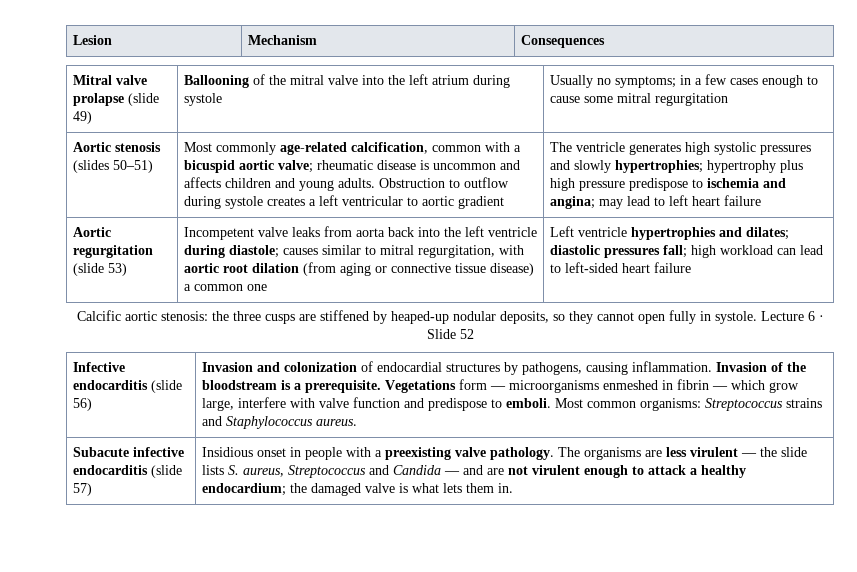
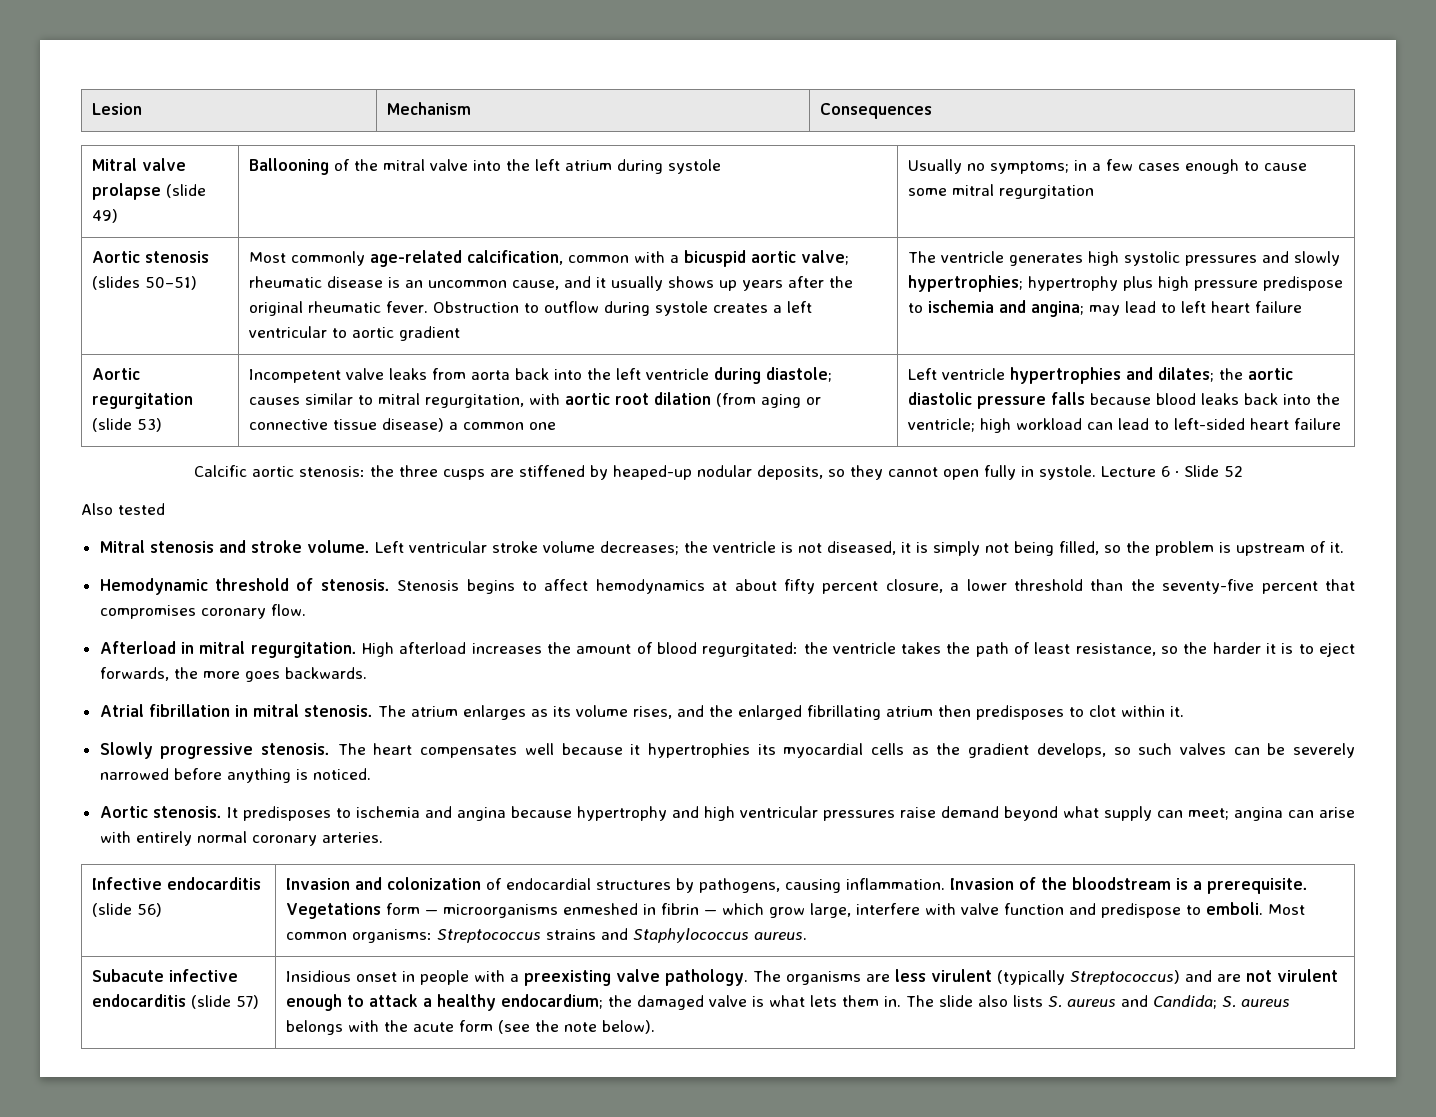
- Most commonly age-related calcification, common with a bicuspid aortic valve; rheumatic disease is uncommon and affects children and young adults.
+ Most commonly age-related calcification, common with a bicuspid aortic valve; rheumatic disease is an uncommon cause, and it usually shows up years after the original rheumatic fever.
- Left ventricle hypertrophies and dilates; diastolic pressures fall; high workload can lead to left-sided heart failure
+ Left ventricle hypertrophies and dilates; the aortic diastolic pressure falls because blood leaks back into the ventricle; high workload can lead to left-sided heart failure
+ Also tested
+ Mitral stenosis and stroke volume. Left ventricular stroke volume decreases; the ventricle is not diseased, it is simply not being filled, so the problem is upstream of it.
+ Hemodynamic threshold of stenosis. Stenosis begins to affect hemodynamics at about fifty percent closure, a lower threshold than the seventy-five percent that compromises coronary flow.
+ Afterload in mitral regurgitation. High afterload increases the amount of blood regurgitated: the ventricle takes the path of least resistance, so the harder it is to eject forwards, the more goes backwards.
+ Atrial fibrillation in mitral stenosis. The atrium enlarges as its volume rises, and the enlarged fibrillating atrium then predisposes to clot within it.
+ Slowly progressive stenosis. The heart compensates well because it hypertrophies its myocardial cells as the gradient develops, so such valves can be severely narrowed before anything is noticed.
+ Aortic stenosis. It predisposes to ischemia and angina because hypertrophy and high ventricular pressures raise demand beyond what supply can meet; angina can arise with entirely normal coronary arteries.
- The organisms are less virulent — the slide lists S. aureus, Streptococcus and Candida — and are not virulent enough to attack a healthy endocardium; the damaged valve is what lets them in.
+ The organisms are less virulent (typically Streptococcus) and are not virulent enough to attack a healthy endocardium; the damaged valve is what lets them in.
+ The slide also lists S. aureus and Candida; S. aureus belongs with the acute form (see the note below).

